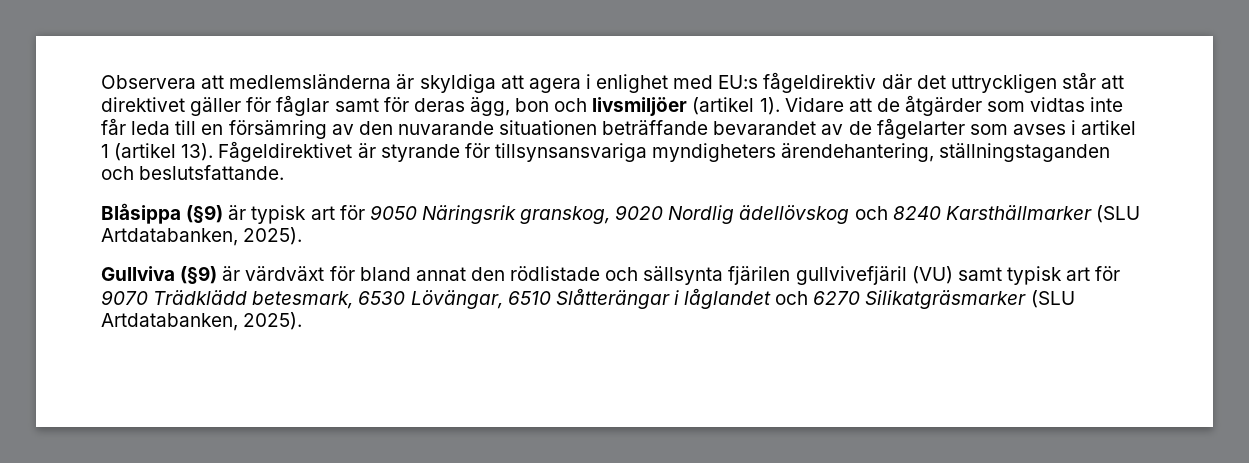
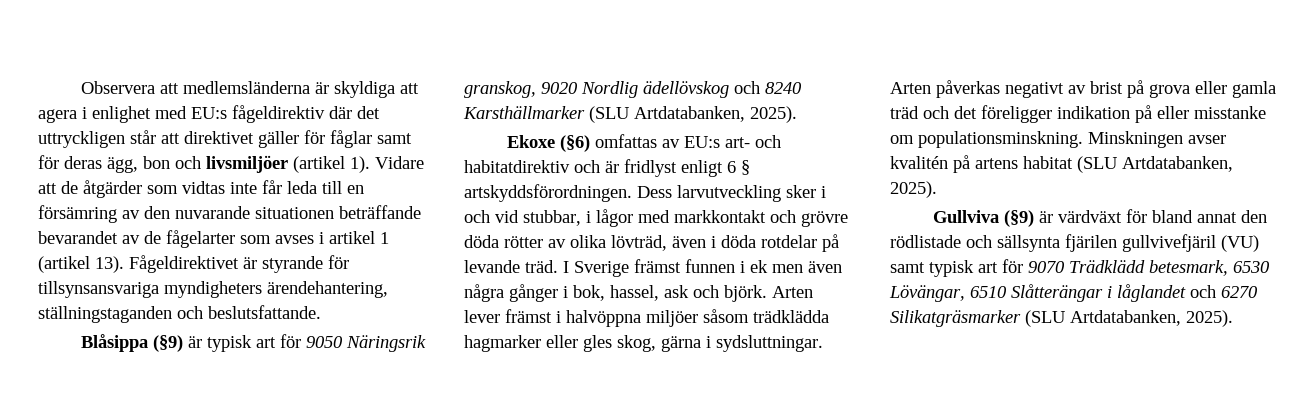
+ Ekoxe (§6) omfattas av EU:s art- och habitatdirektiv och är fridlyst enligt 6 § artskyddsförordningen. Dess larvutveckling sker i och vid stubbar, i lågor med markkontakt och grövre döda rötter av olika lövträd, även i döda rotdelar på levande träd. I Sverige främst funnen i ek men även några gånger i bok, hassel, ask och björk. Arten lever främst i halvöppna miljöer såsom trädklädda hagmarker eller gles skog, gärna i sydsluttningar. Arten påverkas negativt av brist på grova eller gamla träd och det föreligger indikation på eller misstanke om populationsminskning. Minskningen avser kvalitén på artens habitat (SLU Artdatabanken, 2025).

